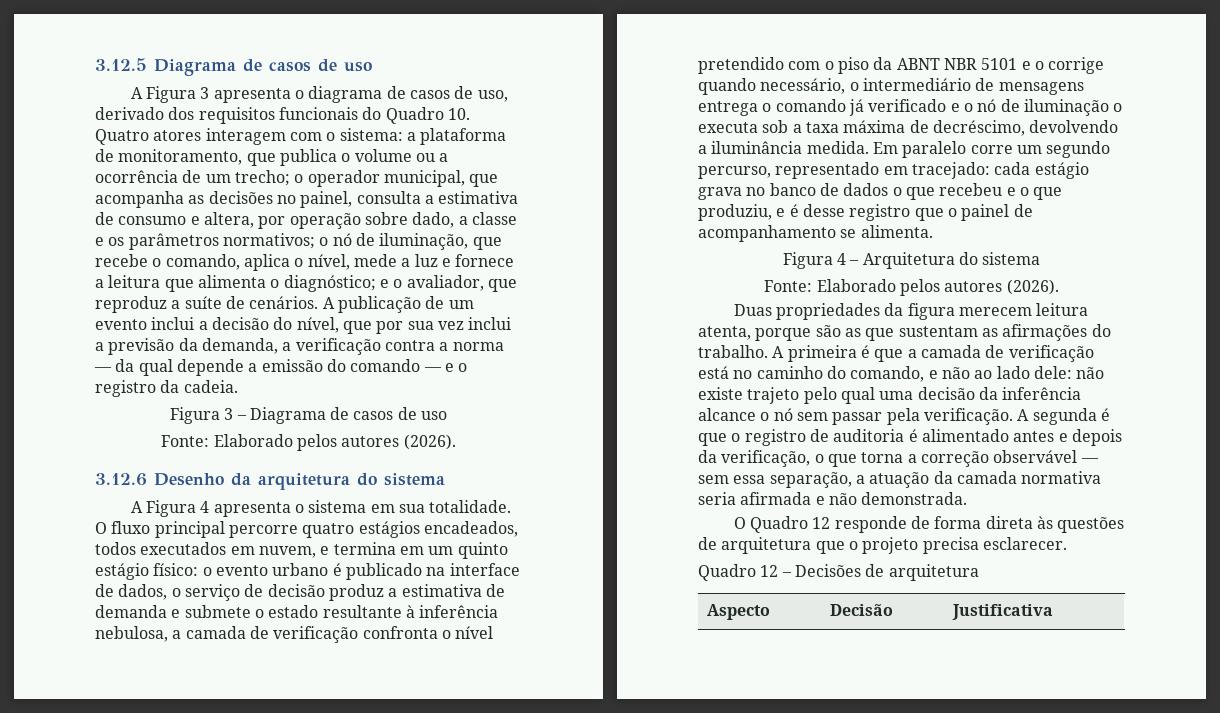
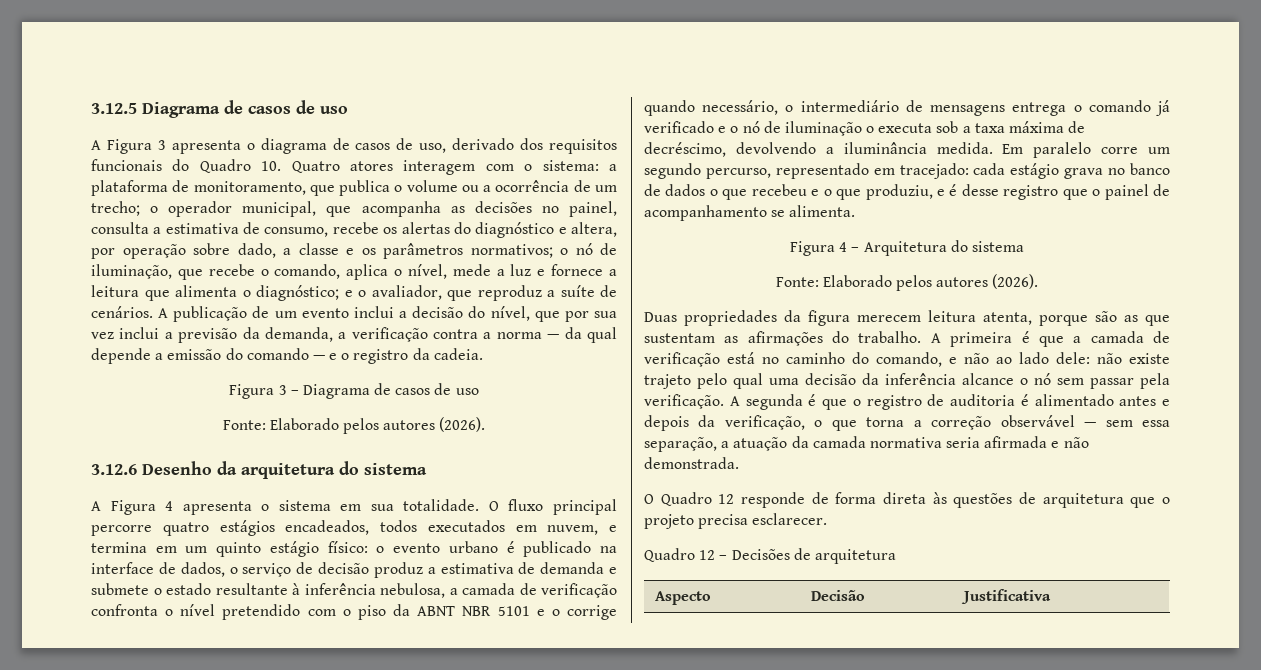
- o operador municipal, que acompanha as decisões no painel, consulta a estimativa de consumo e altera, por operação sobre dado, a classe e os parâmetros normativos;
+ o operador municipal, que acompanha as decisões no painel, consulta a estimativa de consumo, recebe os alertas do diagnóstico e altera, por operação sobre dado, a classe e os parâmetros normativos;

